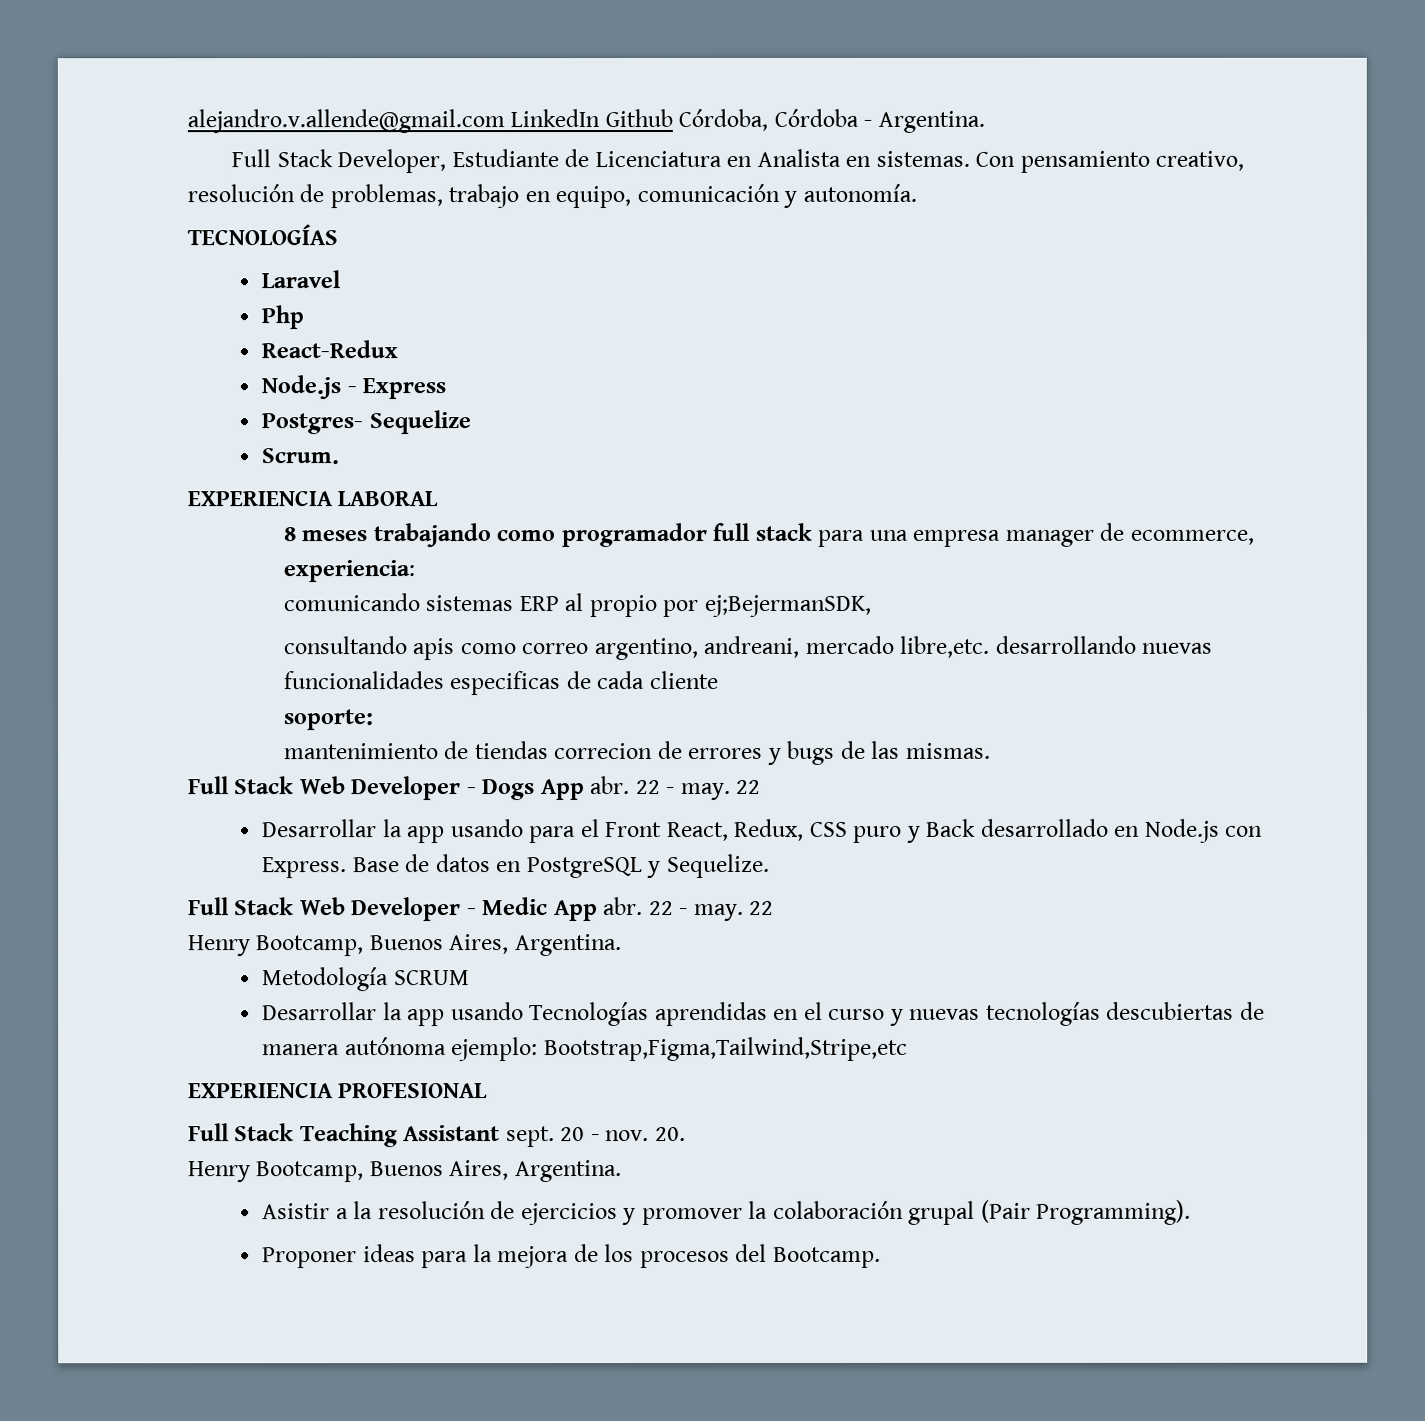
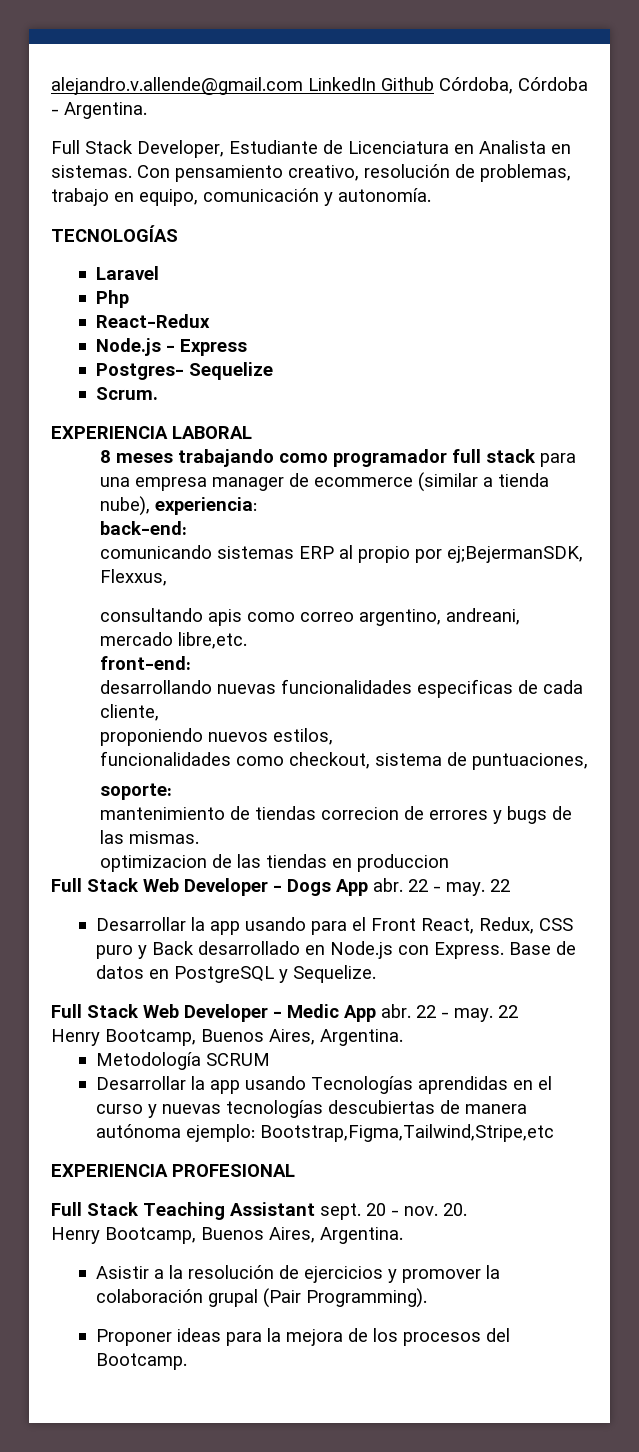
- 8 meses trabajando como programador full stack para una empresa manager de ecommerce, experiencia:
+ 8 meses trabajando como programador full stack para una empresa manager de ecommerce (similar a tienda nube), experiencia:
+ back-end:
- comunicando sistemas ERP al propio por ej;BejermanSDK,
+ comunicando sistemas ERP al propio por ej;BejermanSDK, Flexxus,
- consultando apis como correo argentino, andreani, mercado libre,etc. desarrollando nuevas funcionalidades especificas de cada cliente
+ consultando apis como correo argentino, andreani, mercado libre,etc.
+ front-end:
+ desarrollando nuevas funcionalidades especificas de cada cliente,
+ proponiendo nuevos estilos,
+ funcionalidades como checkout, sistema de puntuaciones,
+ optimizacion de las tiendas en produccion

